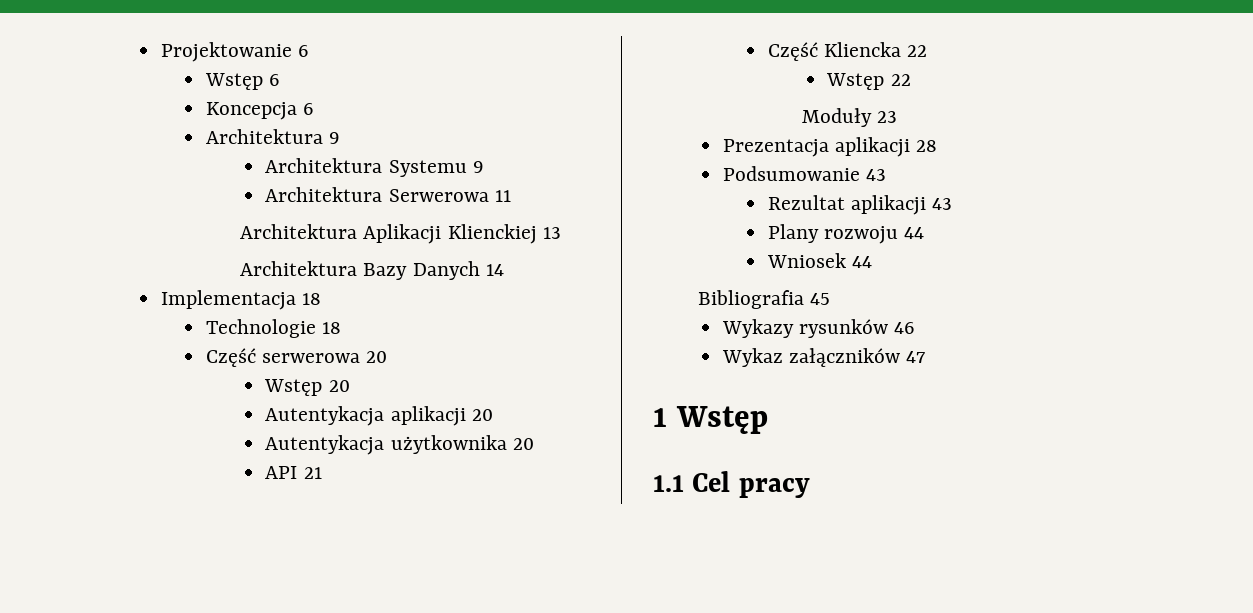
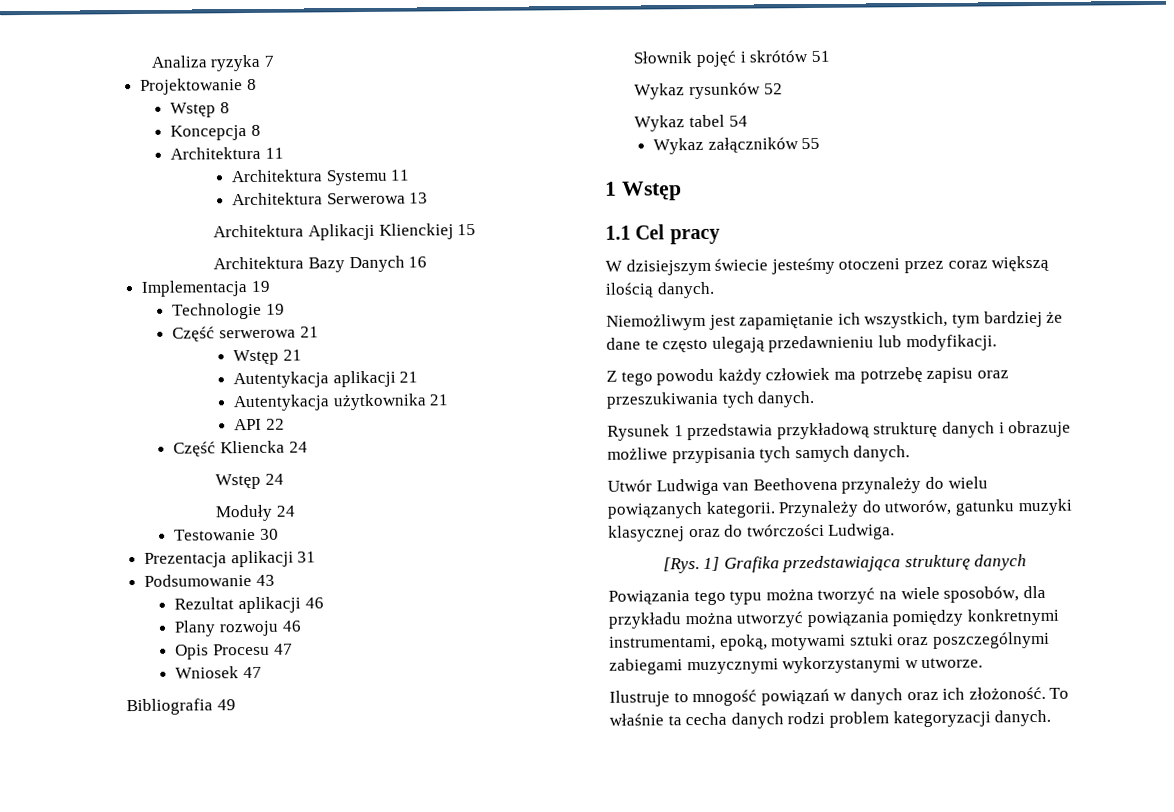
- Projektowanie 6
- Wstęp 6
+ Analiza ryzyka 7
+ Projektowanie 8
+ Wstęp 8
- Koncepcja 6
- Architektura 9
+ Koncepcja 8
+ Architektura 11
- Architektura Systemu 9
+ Architektura Systemu 11
- Architektura Serwerowa 11
+ Architektura Serwerowa 13
- Architektura Aplikacji Klienckiej 13
+ Architektura Aplikacji Klienckiej 15
- Architektura Bazy Danych 14
+ Architektura Bazy Danych 16
- Implementacja 18
+ Implementacja 19
- Technologie 18
+ Technologie 19
- Część serwerowa 20
- Wstęp 20
+ Część serwerowa 21
+ Wstęp 21
- Autentykacja aplikacji 20
+ Autentykacja aplikacji 21
- Autentykacja użytkownika 20
+ Autentykacja użytkownika 21
- API 21
+ API 22
- Część Kliencka 22
- Wstęp 22
+ Część Kliencka 24
+ Wstęp 24
- Moduły 23
+ Moduły 24
+ Testowanie 30
- Prezentacja aplikacji 28
+ Prezentacja aplikacji 31
- Rezultat aplikacji 43
+ Rezultat aplikacji 46
- Plany rozwoju 44
+ Plany rozwoju 46
+ Opis Procesu 47
- Wniosek 44
+ Wniosek 47
- Bibliografia 45
- Wykazy rysunków 46
+ Bibliografia 49
+ Słownik pojęć i skrótów 51
+ Wykaz rysunków 52
+ Wykaz tabel 54
- Wykaz załączników 47
+ Wykaz załączników 55
+ W dzisiejszym świecie jesteśmy otoczeni przez coraz większą ilością danych.
+ Niemożliwym jest zapamiętanie ich wszystkich, tym bardziej że dane te często ulegają przedawnieniu lub modyfikacji.
+ Z tego powodu każdy człowiek ma potrzebę zapisu oraz przeszukiwania tych danych.
+ Rysunek 1 przedstawia przykładową strukturę danych i obrazuje możliwe przypisania tych samych danych.
+ Utwór Ludwiga van Beethovena przynależy do wielu powiązanych kategorii. Przynależy do utworów, gatunku muzyki klasycznej oraz do twórczości Ludwiga.
+ [Rys. 1] Grafika przedstawiająca strukturę danych
+ Powiązania tego typu można tworzyć na wiele sposobów, dla przykładu można utworzyć powiązania pomiędzy konkretnymi instrumentami, epoką, motywami sztuki oraz poszczególnymi zabiegami muzycznymi wykorzystanymi w utworze.
+ Ilustruje to mnogość powiązań w danych oraz ich złożoność. To właśnie ta cecha danych rodzi problem kategoryzacji danych.

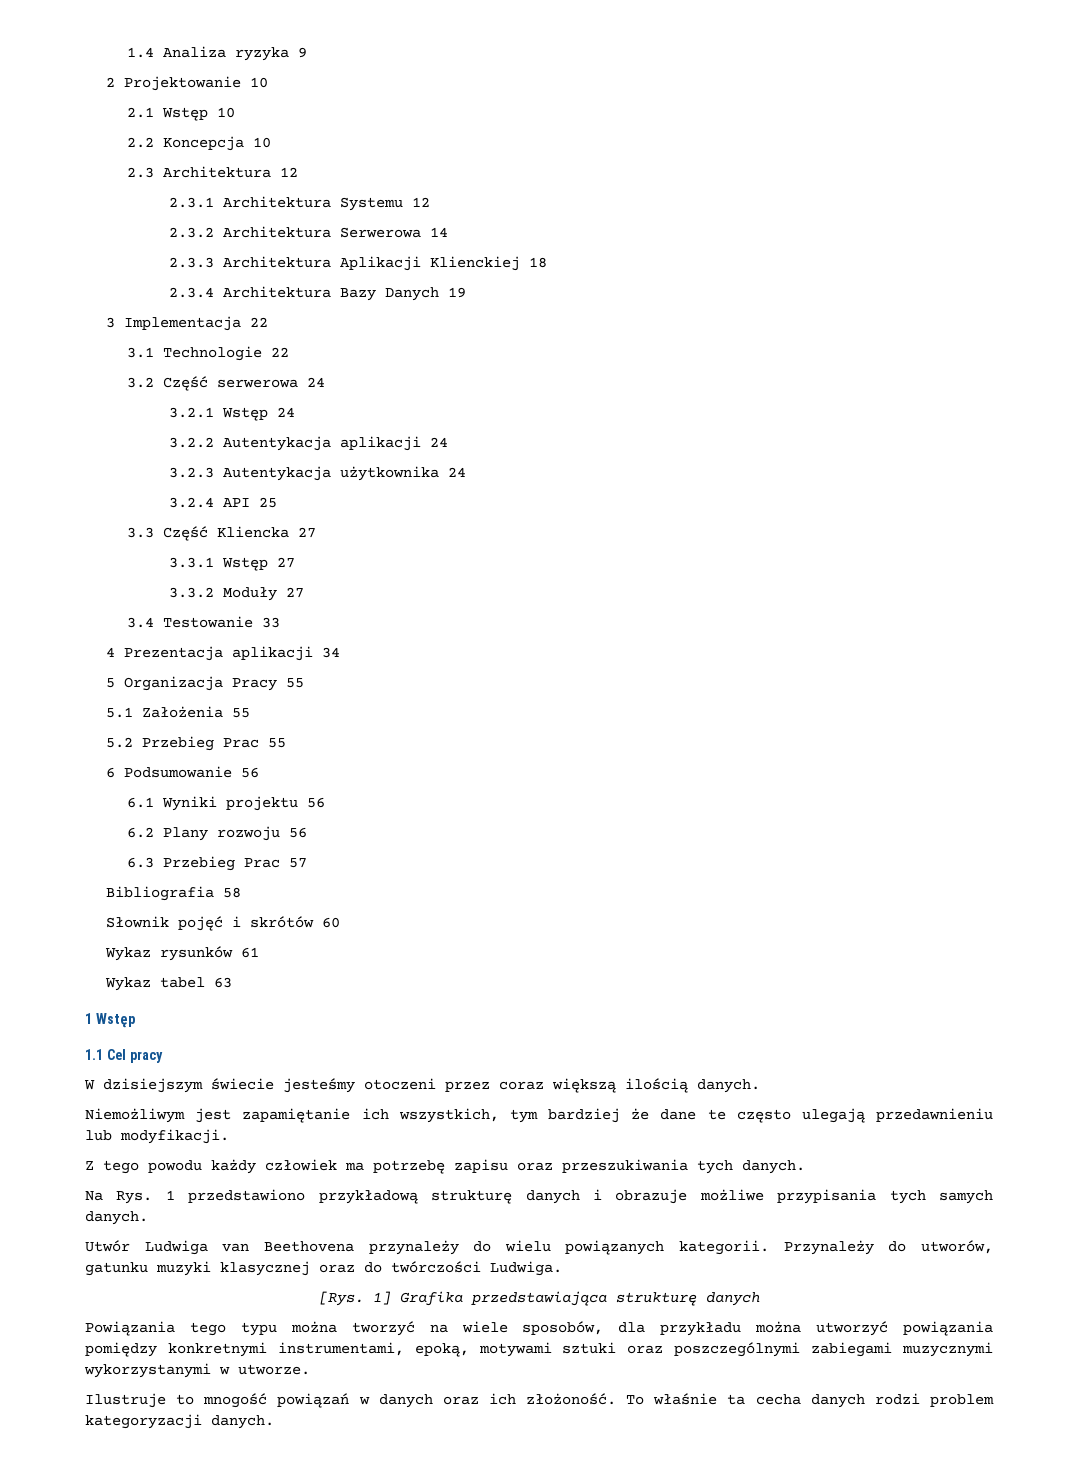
- Analiza ryzyka 7
- Projektowanie 8
- Wstęp 8
- Koncepcja 8
- Architektura 11
- Architektura Systemu 11
- Architektura Serwerowa 13
- Architektura Aplikacji Klienckiej 15
- Architektura Bazy Danych 16
- Implementacja 19
- Technologie 19
- Część serwerowa 21
- Wstęp 21
- Autentykacja aplikacji 21
- Autentykacja użytkownika 21
- API 22
- Część Kliencka 24
- Wstęp 24
+ 1.4 Analiza ryzyka 9
+ 2 Projektowanie 10
+ 2.1 Wstęp 10
+ 2.2 Koncepcja 10
+ 2.3 Architektura 12
+ 2.3.1 Architektura Systemu 12
+ 2.3.2 Architektura Serwerowa 14
+ 2.3.3 Architektura Aplikacji Klienckiej 18
+ 2.3.4 Architektura Bazy Danych 19
+ 3 Implementacja 22
+ 3.1 Technologie 22
+ 3.2 Część serwerowa 24
+ 3.2.1 Wstęp 24
- Moduły 24
- Testowanie 30
- Prezentacja aplikacji 31
- Podsumowanie 43
- Rezultat aplikacji 46
- Plany rozwoju 46
- Opis Procesu 47
- Wniosek 47
+ 3.2.2 Autentykacja aplikacji 24
+ 3.2.3 Autentykacja użytkownika 24
+ 3.2.4 API 25
+ 3.3 Część Kliencka 27
+ 3.3.1 Wstęp 27
+ 3.3.2 Moduły 27
+ 3.4 Testowanie 33
+ 4 Prezentacja aplikacji 34
+ 5 Organizacja Pracy 55
+ 5.1 Założenia 55
+ 5.2 Przebieg Prac 55
+ 6 Podsumowanie 56
+ 6.1 Wyniki projektu 56
+ 6.2 Plany rozwoju 56
+ 6.3 Przebieg Prac 57
- Bibliografia 49
+ Bibliografia 58
- Słownik pojęć i skrótów 51
+ Słownik pojęć i skrótów 60
- Wykaz rysunków 52
+ Wykaz rysunków 61
- Wykaz tabel 54
- Wykaz załączników 55
+ Wykaz tabel 63
- Rysunek 1 przedstawia przykładową strukturę danych i obrazuje możliwe przypisania tych samych danych.
+ Na Rys. 1 przedstawiono przykładową strukturę danych i obrazuje możliwe przypisania tych samych danych.

